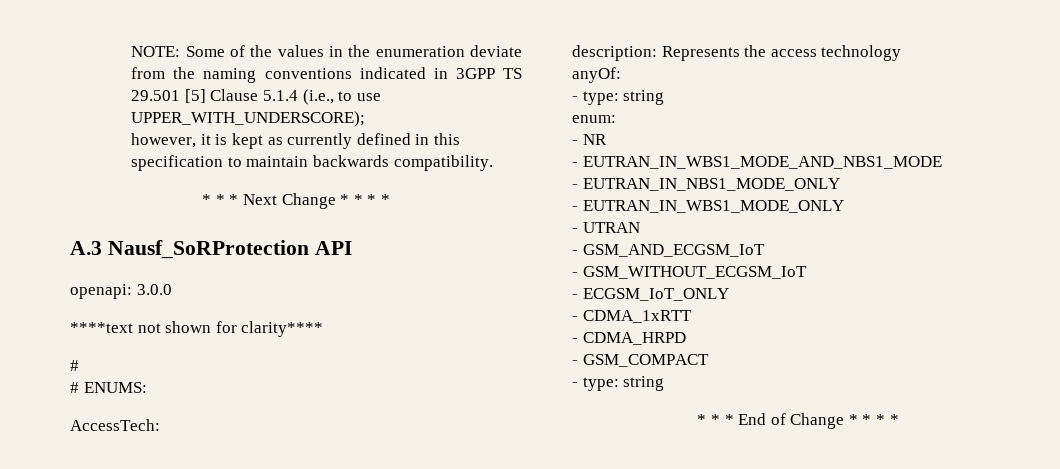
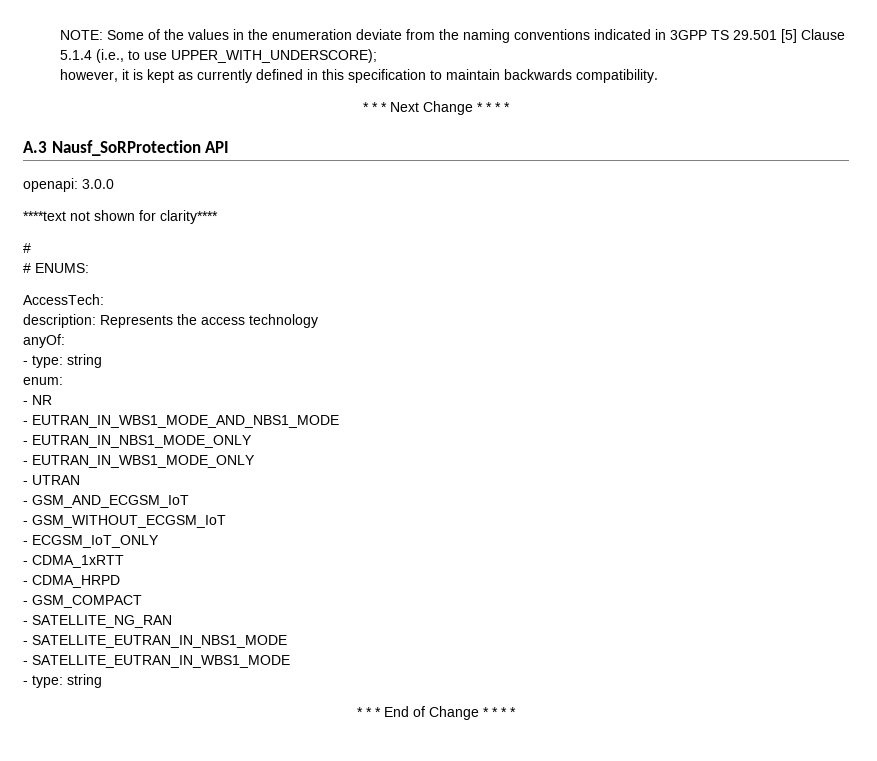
+ - SATELLITE_NG_RAN
+ - SATELLITE_EUTRAN_IN_NBS1_MODE
+ - SATELLITE_EUTRAN_IN_WBS1_MODE

